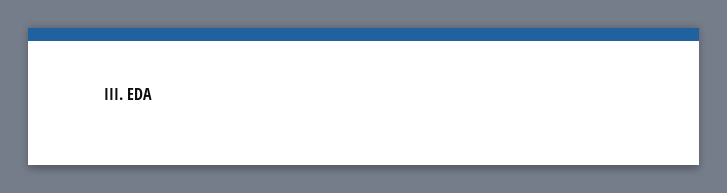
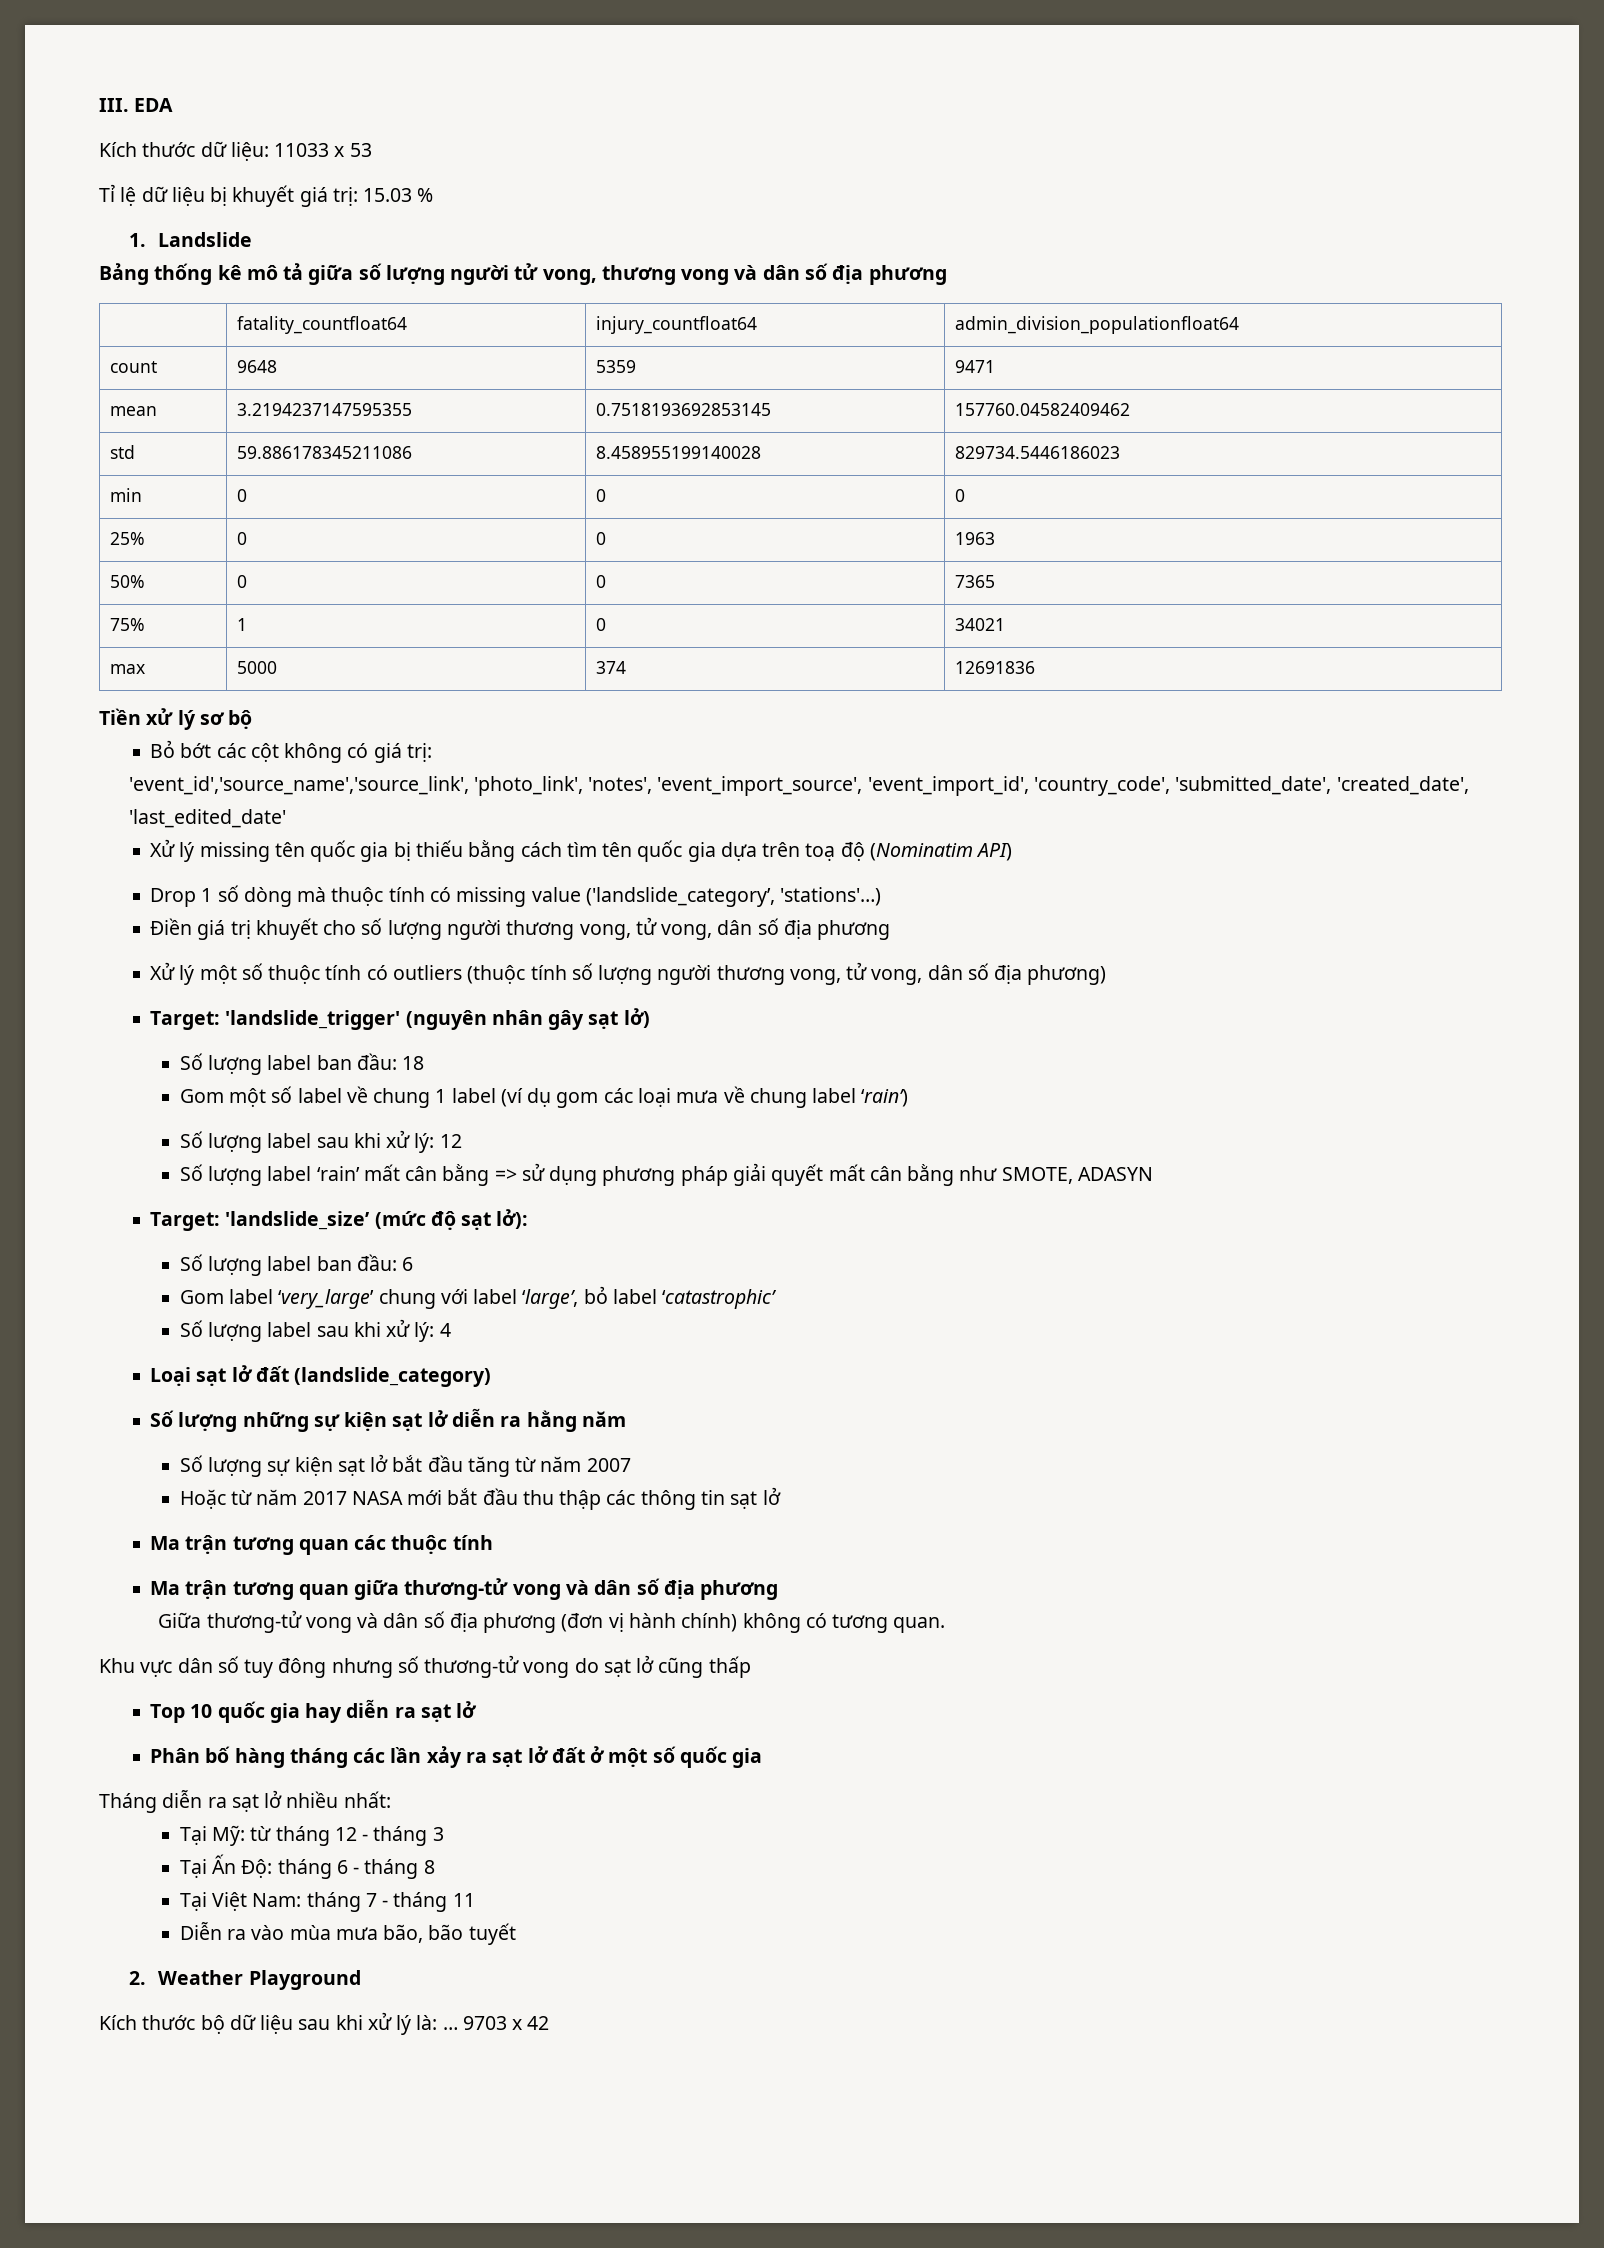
+ Kích thước dữ liệu: 11033 x 53
+ Tỉ lệ dữ liệu bị khuyết giá trị: 15.03 %
+ 1. Landslide
+ Bảng thống kê mô tả giữa số lượng người tử vong, thương vong và dân số địa phương
+ | fatality_countfloat64 | injury_countfloat64 | admin_division_populationfloat64
+ count | 9648 | 5359 | 9471
+ mean | 3.2194237147595355 | 0.7518193692853145 | 157760.04582409462
+ std | 59.886178345211086 | 8.458955199140028 | 829734.5446186023
+ min | 0 | 0 | 0
+ 25% | 0 | 0 | 1963
+ 50% | 0 | 0 | 7365
+ 75% | 1 | 0 | 34021
+ max | 5000 | 374 | 12691836
+ Tiền xử lý sơ bộ
+ Bỏ bớt các cột không có giá trị:
+ 'event_id','source_name','source_link', 'photo_link', 'notes', 'event_import_source', 'event_import_id', 'country_code', 'submitted_date', 'created_date', 'last_edited_date'
+ Xử lý missing tên quốc gia bị thiếu bằng cách tìm tên quốc gia dựa trên toạ độ (Nominatim API)
+ Drop 1 số dòng mà thuộc tính có missing value ('landslide_category’, 'stations'…)
+ Điền giá trị khuyết cho số lượng người thương vong, tử vong, dân số địa phương
+ Xử lý một số thuộc tính có outliers (thuộc tính số lượng người thương vong, tử vong, dân số địa phương)
+ Target: 'landslide_trigger' (nguyên nhân gây sạt lở)
+ Số lượng label ban đầu: 18
+ Gom một số label về chung 1 label (ví dụ gom các loại mưa về chung label ‘rain’)
+ Số lượng label sau khi xử lý: 12
+ Số lượng label ‘rain’ mất cân bằng => sử dụng phương pháp giải quyết mất cân bằng như SMOTE, ADASYN
+ Target: 'landslide_size’ (mức độ sạt lở):
+ Số lượng label ban đầu: 6
+ Gom label ‘very_large’ chung với label ‘large’, bỏ label ‘catastrophic’
+ Số lượng label sau khi xử lý: 4
+ Loại sạt lở đất (landslide_category)
+ Số lượng những sự kiện sạt lở diễn ra hằng năm
+ Số lượng sự kiện sạt lở bắt đầu tăng từ năm 2007
+ Hoặc từ năm 2017 NASA mới bắt đầu thu thập các thông tin sạt lở
+ Ma trận tương quan các thuộc tính
+ Ma trận tương quan giữa thương-tử vong và dân số địa phương
+ Giữa thương-tử vong và dân số địa phương (đơn vị hành chính) không có tương quan.
+ Khu vực dân số tuy đông nhưng số thương-tử vong do sạt lở cũng thấp
+ Top 10 quốc gia hay diễn ra sạt lở
+ Phân bố hàng tháng các lần xảy ra sạt lở đất ở một số quốc gia
+ Tháng diễn ra sạt lở nhiều nhất:
+ Tại Mỹ: từ tháng 12 - tháng 3
+ Tại Ấn Độ: tháng 6 - tháng 8
+ Tại Việt Nam: tháng 7 - tháng 11
+ Diễn ra vào mùa mưa bão, bão tuyết
+ 2. Weather Playground
+ Kích thước bộ dữ liệu sau khi xử lý là: … 9703 x 42

